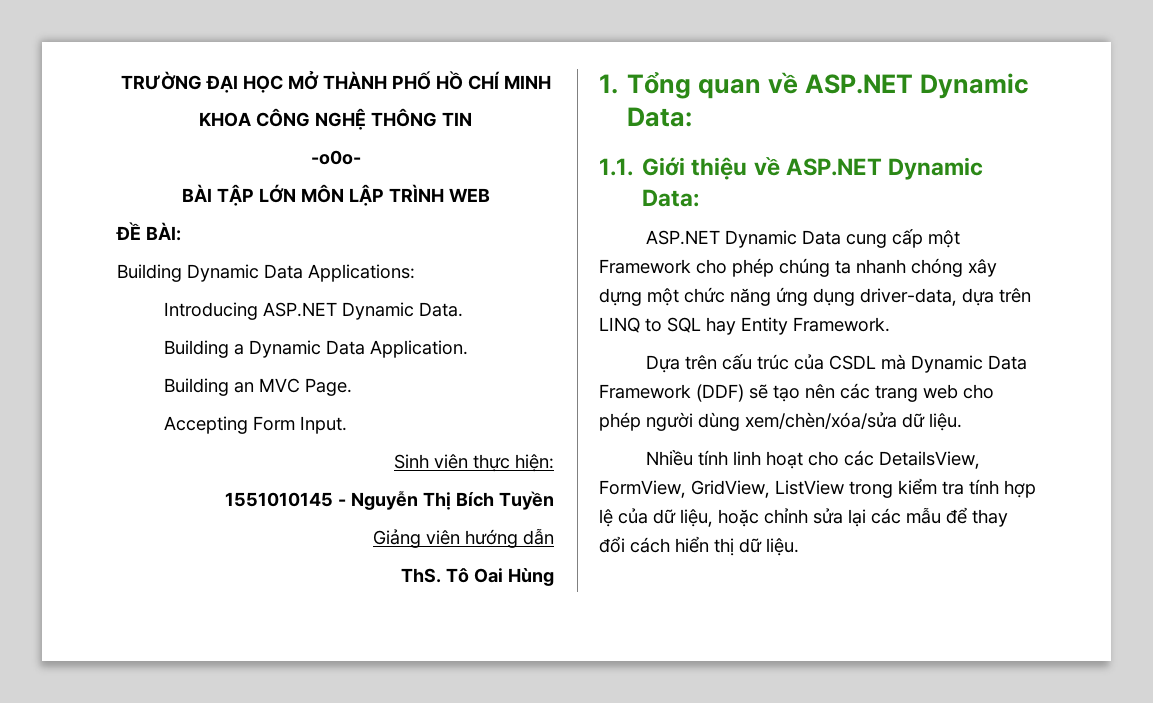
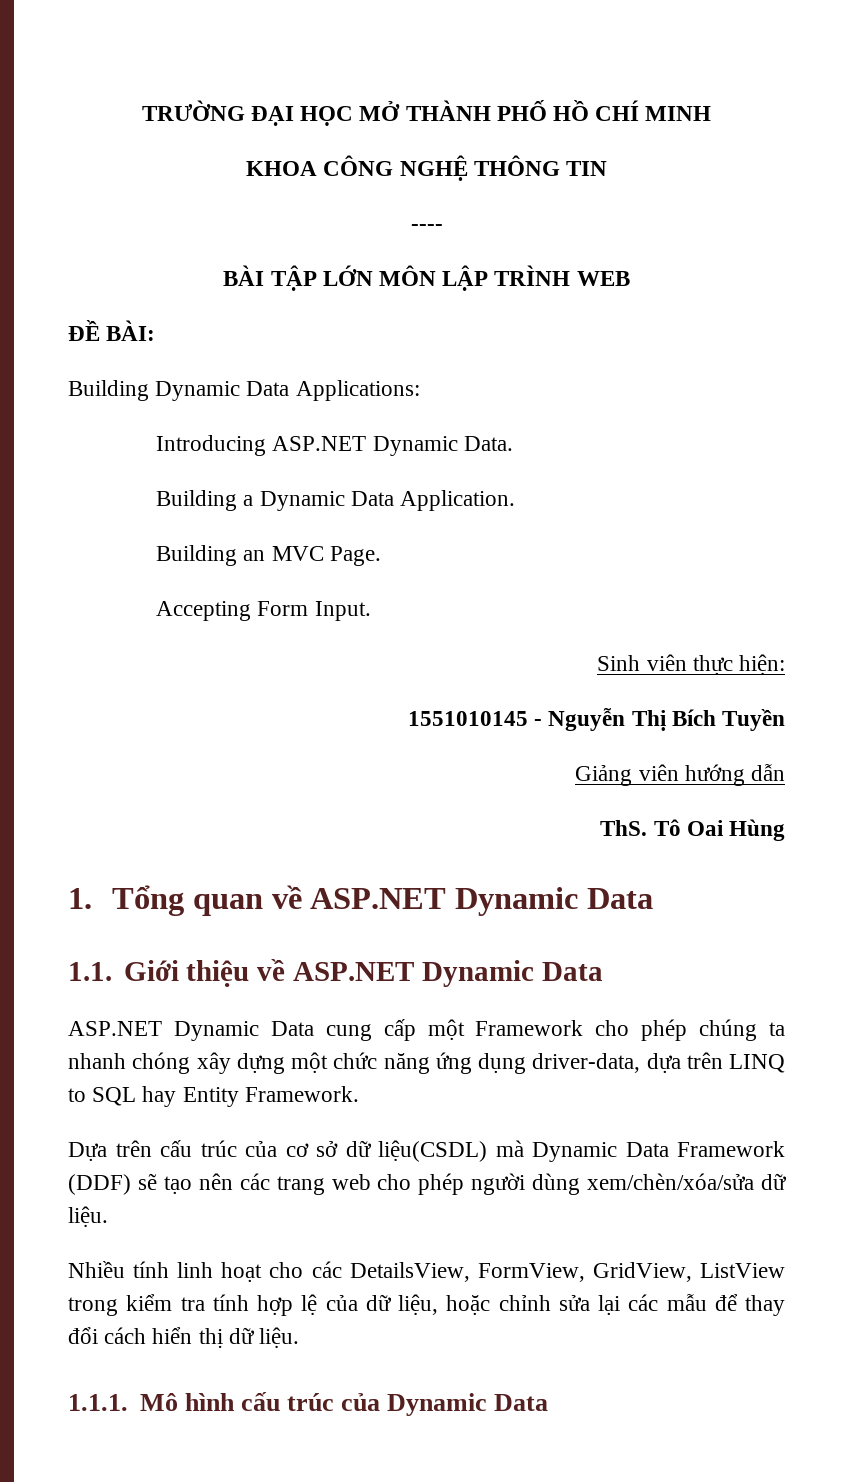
- -o0o-
+ ----
- 1. Tổng quan về ASP.NET Dynamic Data:
+ 1. Tổng quan về ASP.NET Dynamic Data
- 1.1. Giới thiệu về ASP.NET Dynamic Data:
+ 1.1. Giới thiệu về ASP.NET Dynamic Data
- Dựa trên cấu trúc của CSDL mà Dynamic Data Framework (DDF) sẽ tạo nên các trang web cho phép người dùng xem/chèn/xóa/sửa dữ liệu.
+ Dựa trên cấu trúc của cơ sở dữ liệu(CSDL) mà Dynamic Data Framework (DDF) sẽ tạo nên các trang web cho phép người dùng xem/chèn/xóa/sửa dữ liệu.
+ 1.1.1. Mô hình cấu trúc của Dynamic Data

